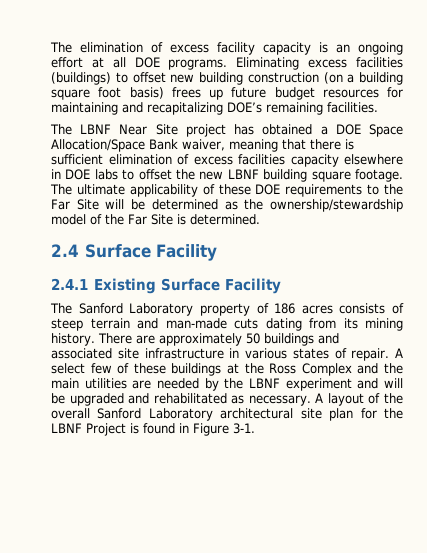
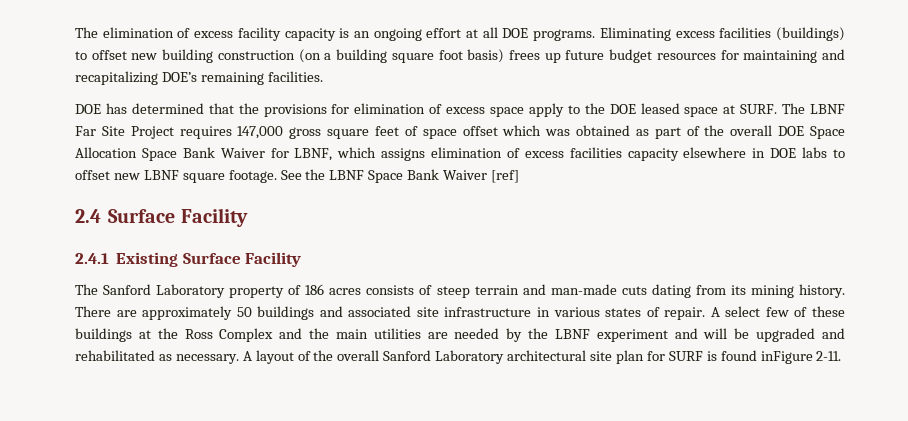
- The LBNF Near Site project has obtained a DOE Space Allocation/Space Bank waiver, meaning that there is sufficient elimination of excess facilities capacity elsewhere in DOE labs to offset the new LBNF building square footage.
+ DOE has determined that the provisions for elimination of excess space apply to the DOE leased space at SURF. The LBNF Far Site Project requires 147,000 gross square feet of space offset which was obtained as part of the overall DOE Space Allocation Space Bank Waiver for LBNF, which assigns elimination of excess facilities capacity elsewhere in DOE labs to offset new LBNF square footage.
- The ultimate applicability of these DOE requirements to the Far Site will be determined as the ownership/stewardship model of the Far Site is determined.
+ See the LBNF Space Bank Waiver [ref]
- A layout of the overall Sanford Laboratory architectural site plan for the LBNF Project is found in Figure 3-1.
+ A layout of the overall Sanford Laboratory architectural site plan for SURF is found inFigure 2-11.

